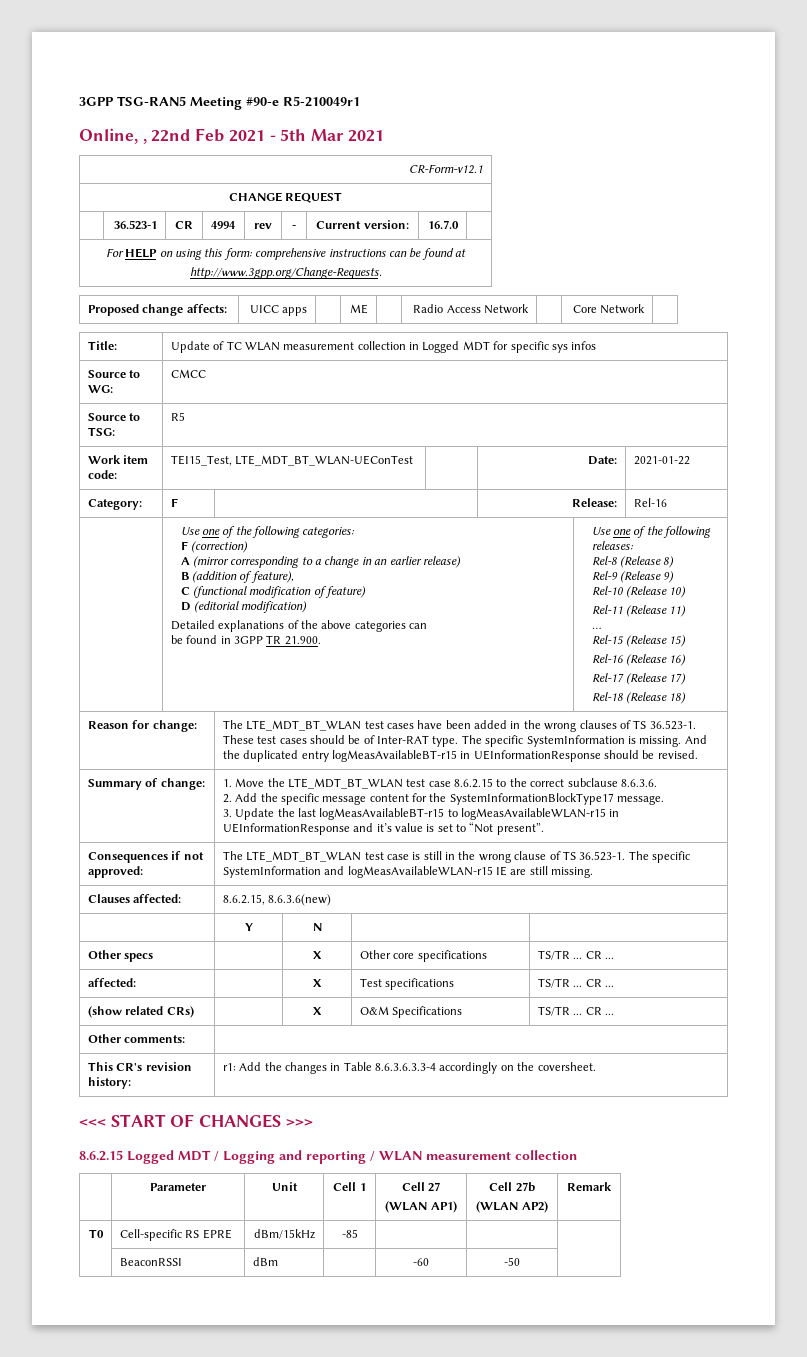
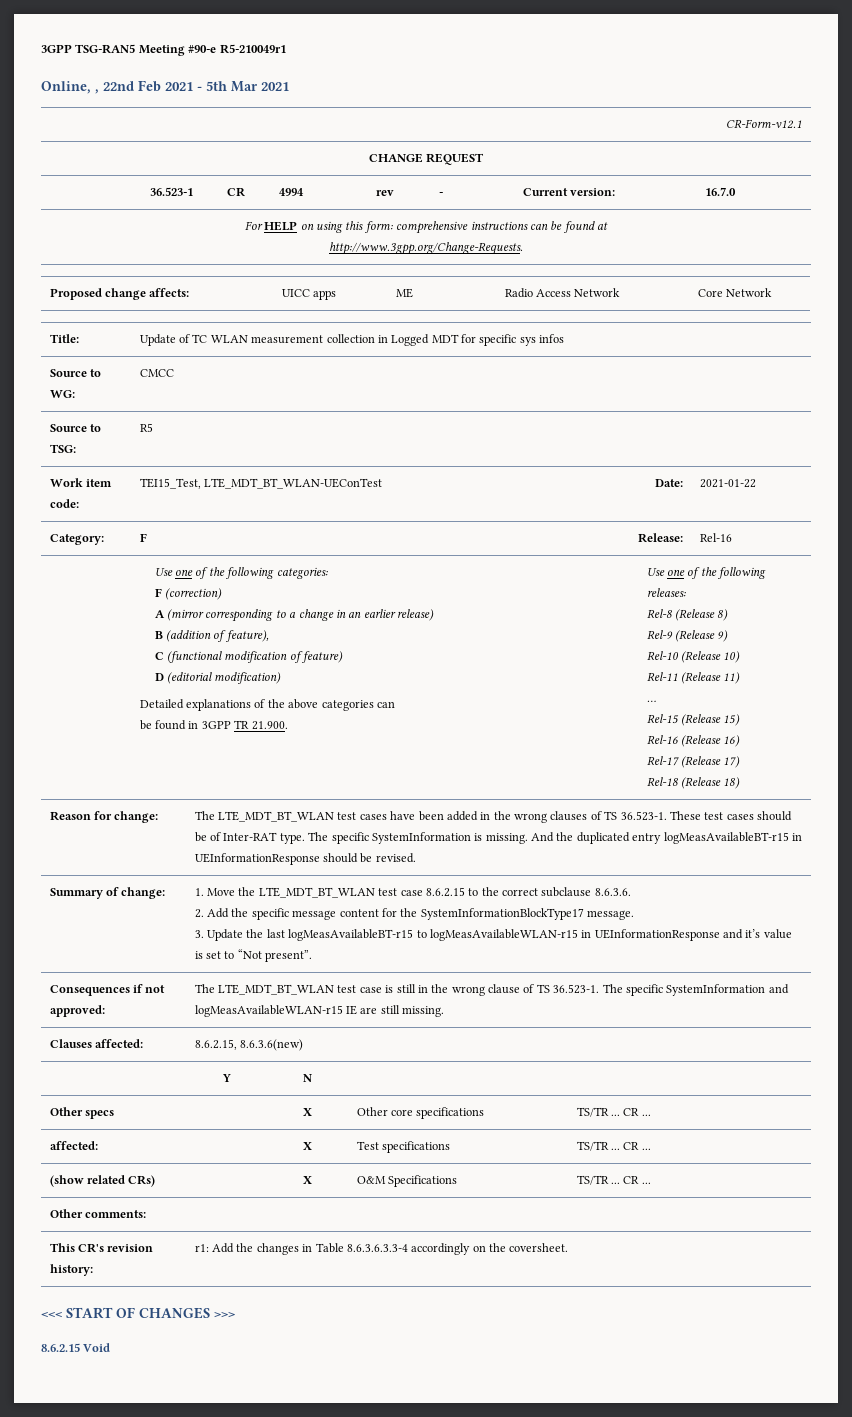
- 8.6.2.15 Logged MDT / Logging and reporting / WLAN measurement collection
- | Parameter | Unit | Cell 1 | Cell 27
- (WLAN AP1) | Cell 27b
- (WLAN AP2) | Remark
- T0 | Cell-specific RS EPRE | dBm/15kHz | -85 | | |
- | BeaconRSSI | dBm | | -60 | -50 |
+ 8.6.2.15 Void

